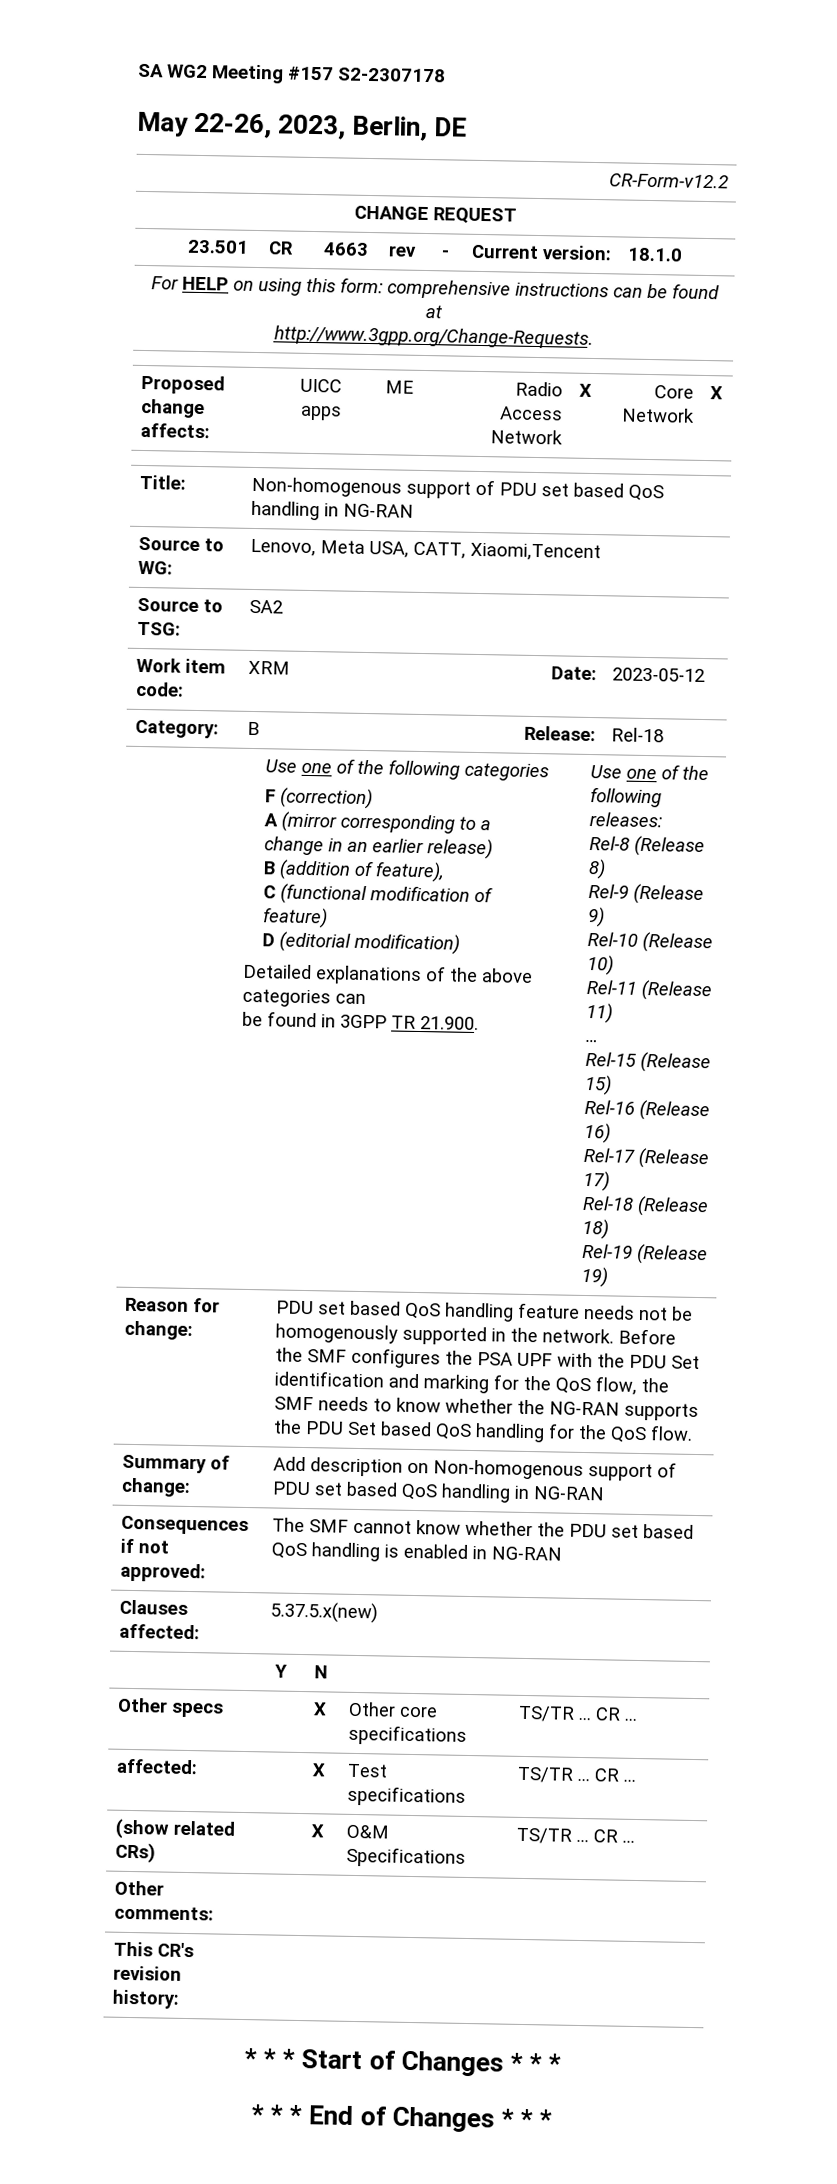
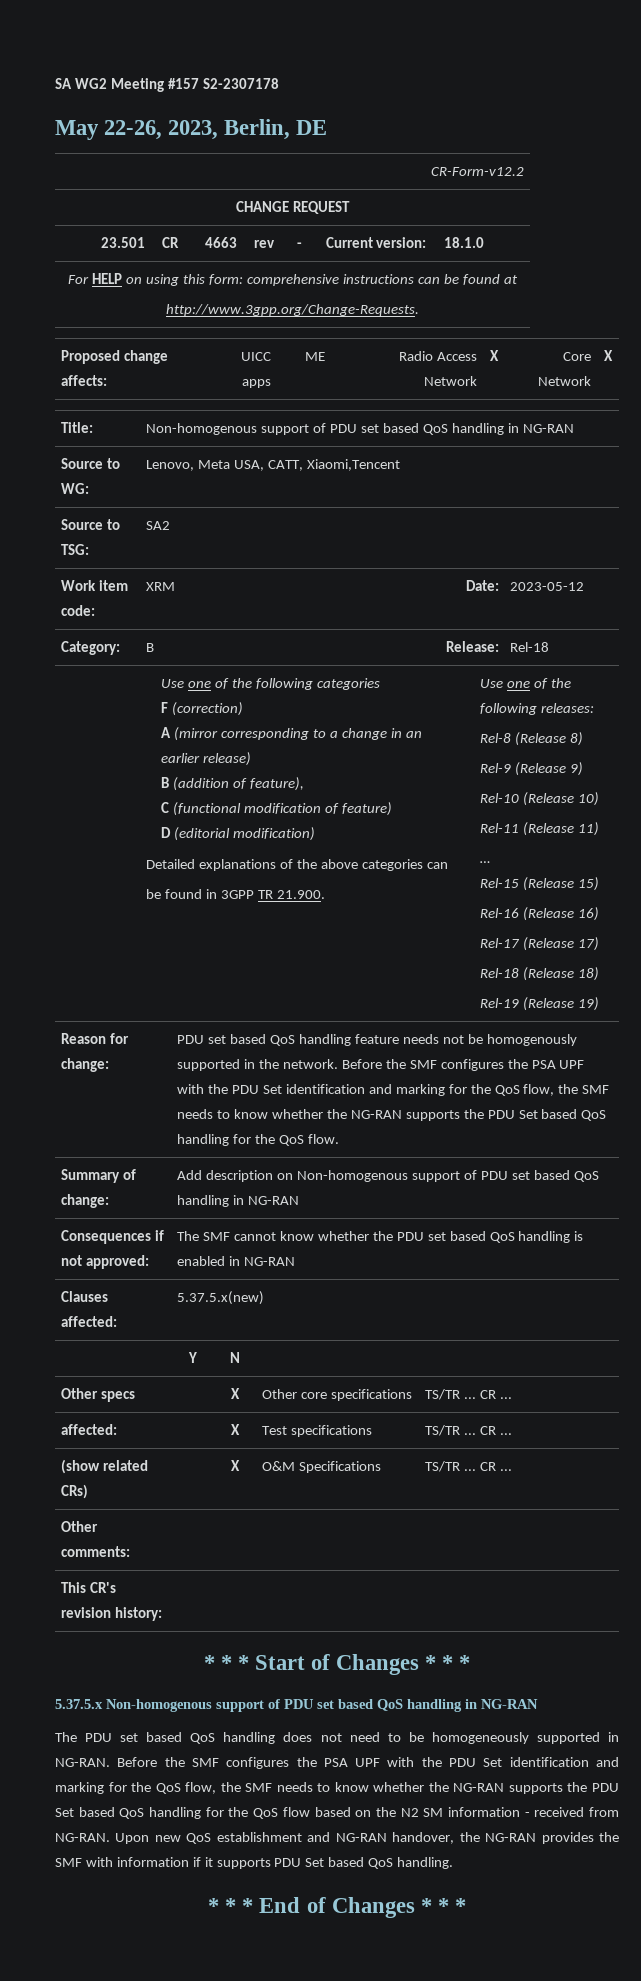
+ 5.37.5.x Non-homogenous support of PDU set based QoS handling in NG-RAN
+ The PDU set based QoS handling does not need to be homogeneously supported in NG-RAN. Before the SMF configures the PSA UPF with the PDU Set identification and marking for the QoS flow, the SMF needs to know whether the NG-RAN supports the PDU Set based QoS handling for the QoS flow based on the N2 SM information - received from NG-RAN. Upon new QoS establishment and NG-RAN handover, the NG-RAN provides the SMF with information if it supports PDU Set based QoS handling.

